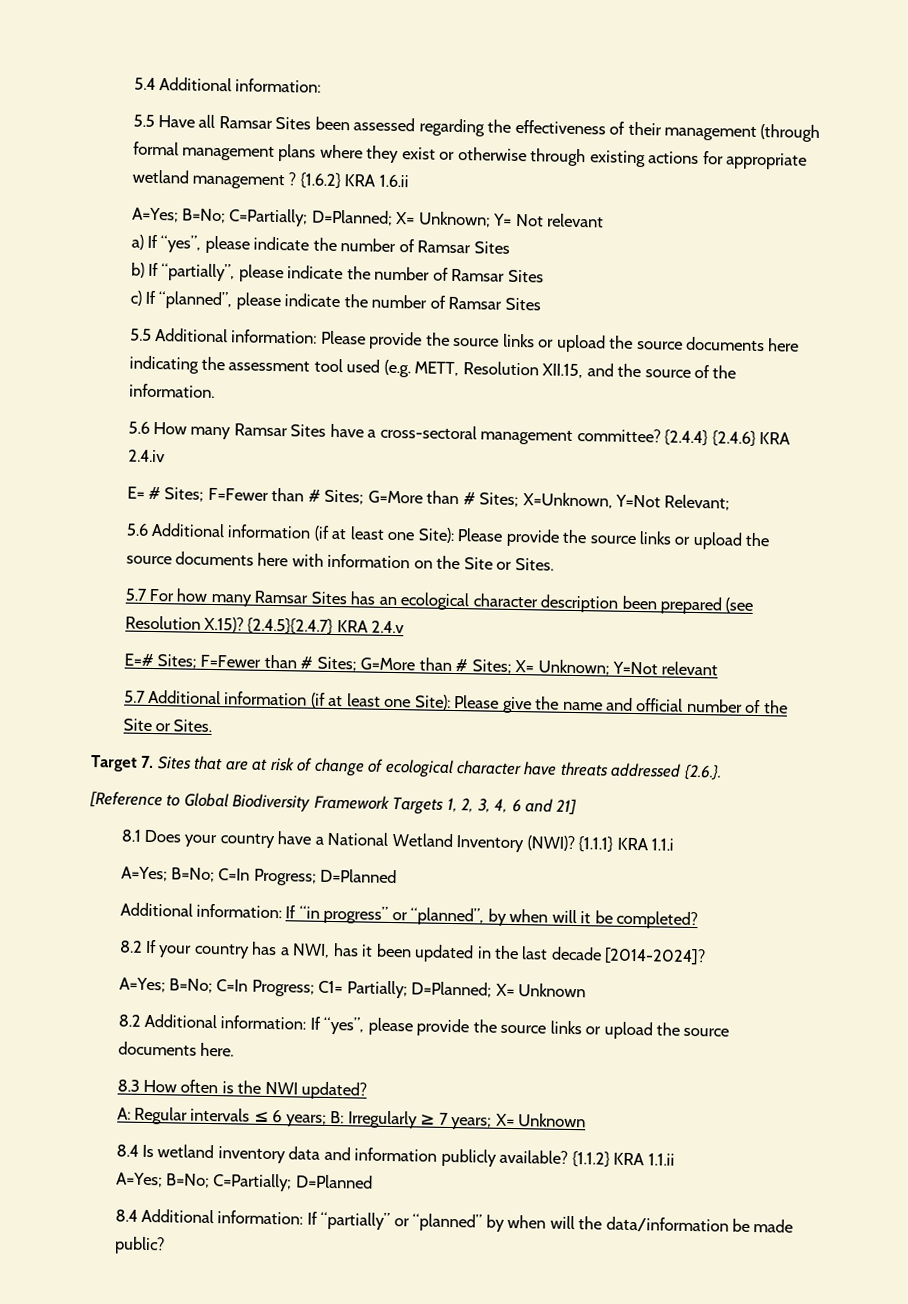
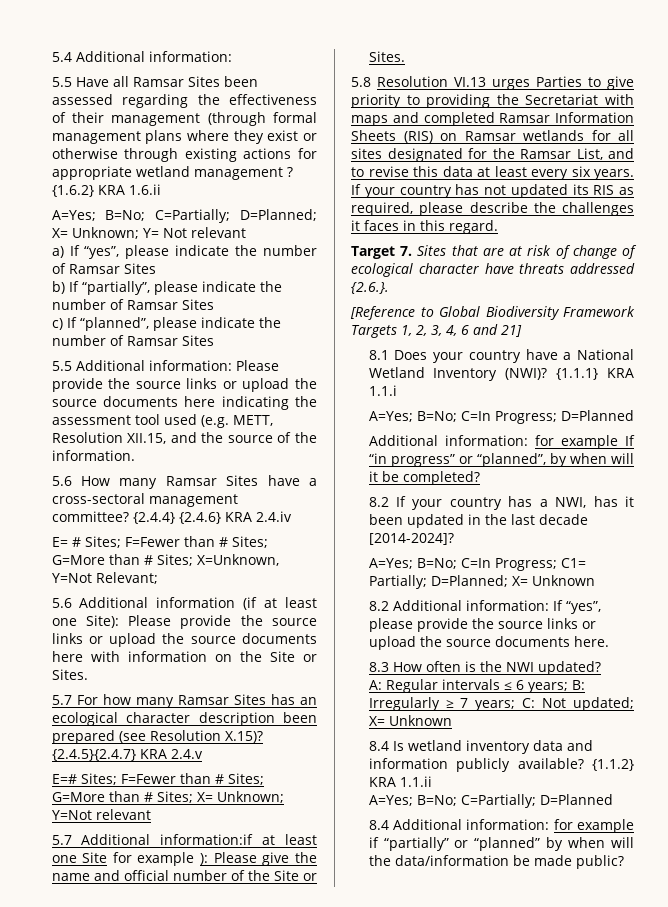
- 5.7 Additional information (if at least one Site): Please give the name and official number of the Site or Sites.
+ 5.7 Additional information:if at least one Site for example ): Please give the name and official number of the Site or Sites.
+ 5.8 Resolution VI.13 urges Parties to give priority to providing the Secretariat with maps and completed Ramsar Information Sheets (RIS) on Ramsar wetlands for all sites designated for the Ramsar List, and to revise this data at least every six years. If your country has not updated its RIS as required, please describe the challenges it faces in this regard.
- Additional information: If “in progress” or “planned”, by when will it be completed?
+ Additional information: for example If “in progress” or “planned”, by when will it be completed?
- A: Regular intervals ≤ 6 years; B: Irregularly ≥ 7 years; X= Unknown
+ A: Regular intervals ≤ 6 years; B: Irregularly ≥ 7 years; C: Not updated; X= Unknown
- 8.4 Additional information: If “partially” or “planned” by when will the data/information be made public?
+ 8.4 Additional information: for example if “partially” or “planned” by when will the data/information be made public?

